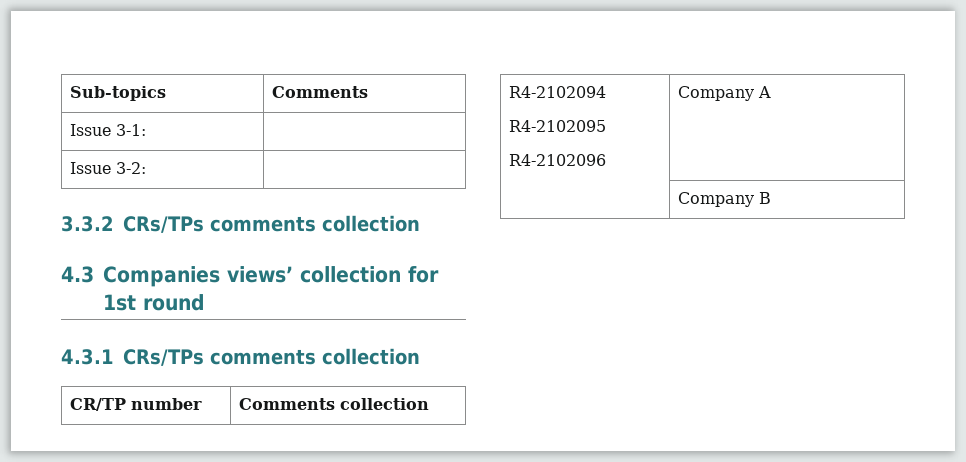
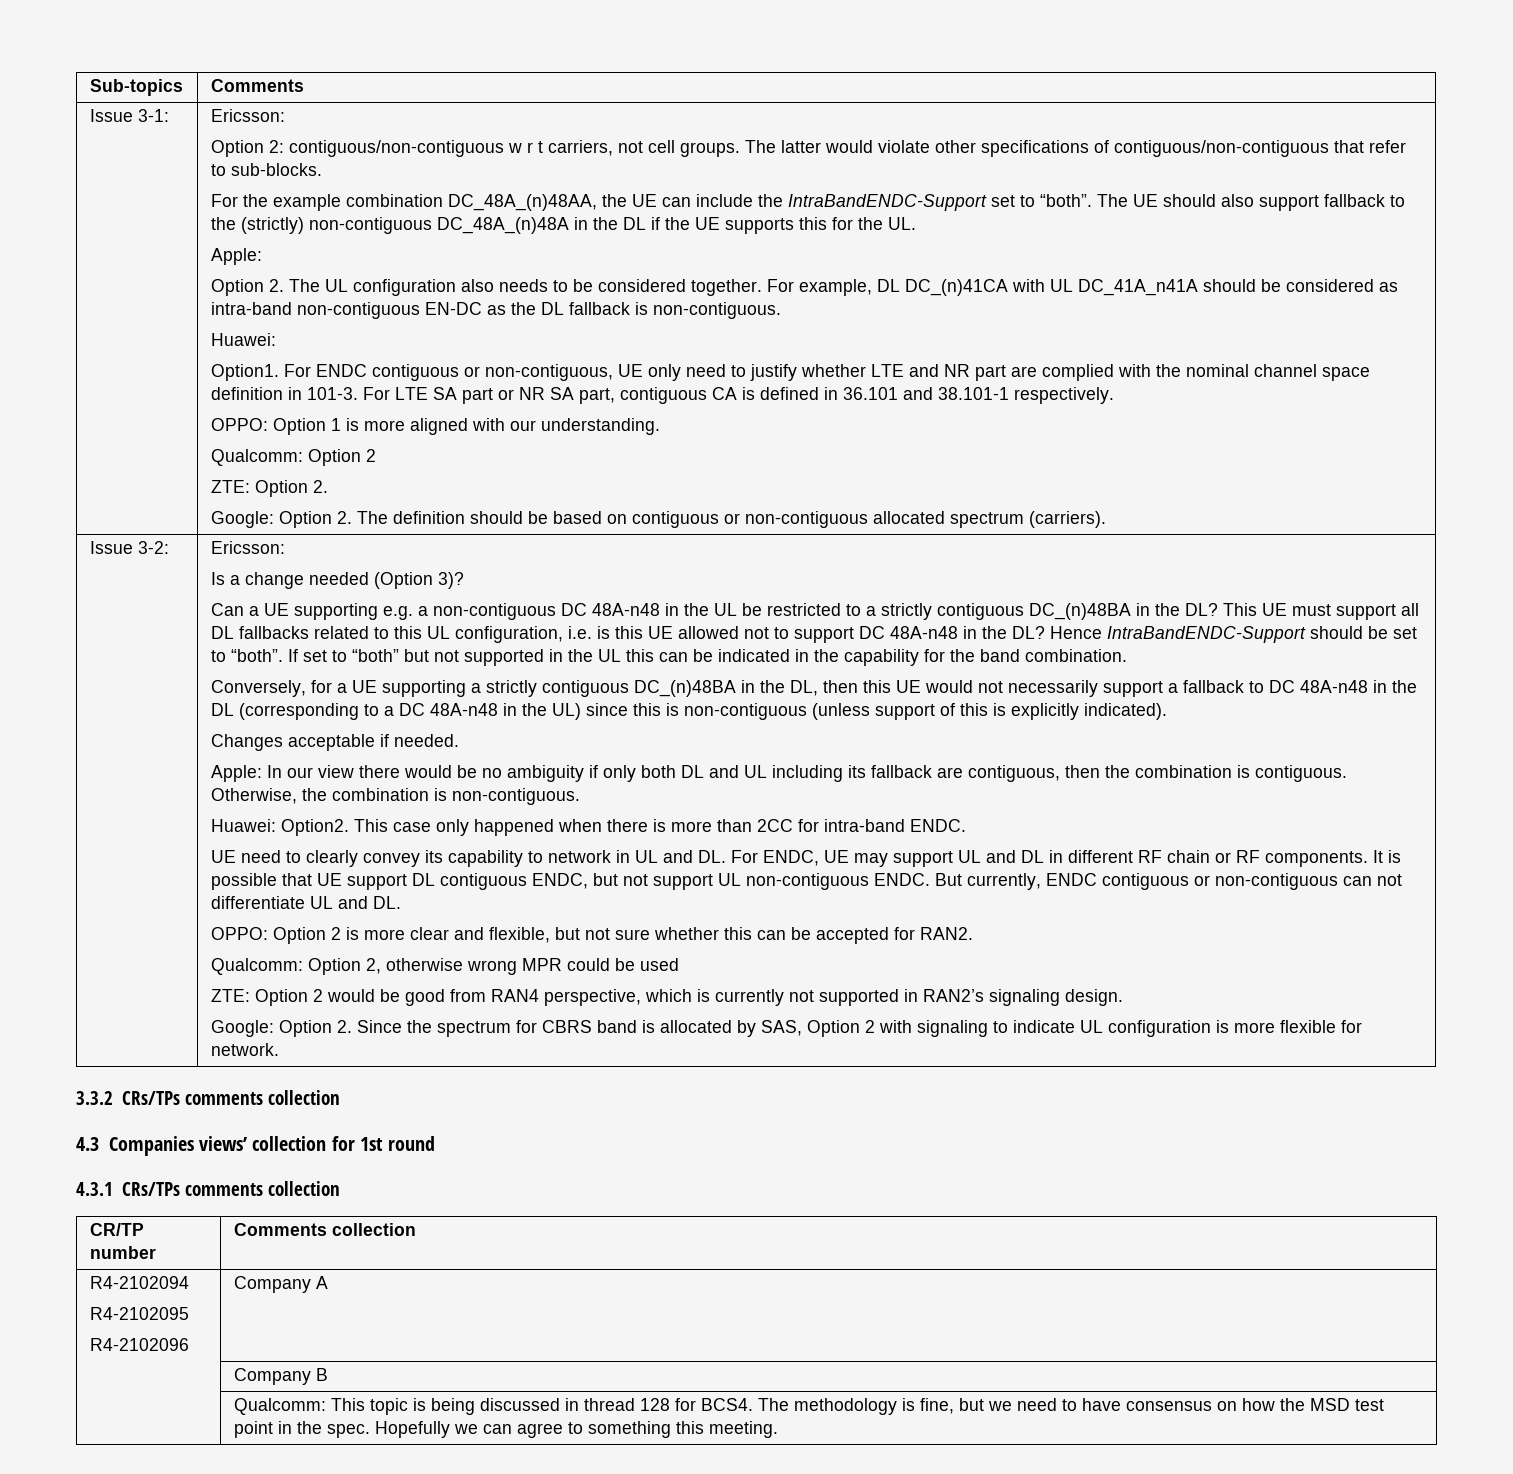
- Issue 3-1: |
- Issue 3-2: |
+ Issue 3-1: | Ericsson:
+ Option 2: contiguous/non-contiguous w r t carriers, not cell groups. The latter would violate other specifications of contiguous/non-contiguous that refer to sub-blocks.
+ For the example combination DC_48A_(n)48AA, the UE can include the IntraBandENDC-Support set to “both”. The UE should also support fallback to the (strictly) non-contiguous DC_48A_(n)48A in the DL if the UE supports this for the UL.
+ Apple:
+ Option 2. The UL configuration also needs to be considered together. For example, DL DC_(n)41CA with UL DC_41A_n41A should be considered as intra-band non-contiguous EN-DC as the DL fallback is non-contiguous.
+ Huawei:
+ Option1. For ENDC contiguous or non-contiguous, UE only need to justify whether LTE and NR part are complied with the nominal channel space definition in 101-3. For LTE SA part or NR SA part, contiguous CA is defined in 36.101 and 38.101-1 respectively.
+ OPPO: Option 1 is more aligned with our understanding.
+ Qualcomm: Option 2
+ ZTE: Option 2.
+ Google: Option 2. The definition should be based on contiguous or non-contiguous allocated spectrum (carriers).
+ Issue 3-2: | Ericsson:
+ Is a change needed (Option 3)?
+ Can a UE supporting e.g. a non-contiguous DC 48A-n48 in the UL be restricted to a strictly contiguous DC_(n)48BA in the DL? This UE must support all DL fallbacks related to this UL configuration, i.e. is this UE allowed not to support DC 48A-n48 in the DL? Hence IntraBandENDC-Support should be set to “both”. If set to “both” but not supported in the UL this can be indicated in the capability for the band combination.
+ Conversely, for a UE supporting a strictly contiguous DC_(n)48BA in the DL, then this UE would not necessarily support a fallback to DC 48A-n48 in the DL (corresponding to a DC 48A-n48 in the UL) since this is non-contiguous (unless support of this is explicitly indicated).
+ Changes acceptable if needed.
+ Apple: In our view there would be no ambiguity if only both DL and UL including its fallback are contiguous, then the combination is contiguous. Otherwise, the combination is non-contiguous.
+ Huawei: Option2. This case only happened when there is more than 2CC for intra-band ENDC.
+ UE need to clearly convey its capability to network in UL and DL. For ENDC, UE may support UL and DL in different RF chain or RF components. It is possible that UE support DL contiguous ENDC, but not support UL non-contiguous ENDC. But currently, ENDC contiguous or non-contiguous can not differentiate UL and DL.
+ OPPO: Option 2 is more clear and flexible, but not sure whether this can be accepted for RAN2.
+ Qualcomm: Option 2, otherwise wrong MPR could be used
+ ZTE: Option 2 would be good from RAN4 perspective, which is currently not supported in RAN2’s signaling design.
+ Google: Option 2. Since the spectrum for CBRS band is allocated by SAS, Option 2 with signaling to indicate UL configuration is more flexible for network.
+ | Qualcomm: This topic is being discussed in thread 128 for BCS4. The methodology is fine, but we need to have consensus on how the MSD test point in the spec. Hopefully we can agree to something this meeting.

